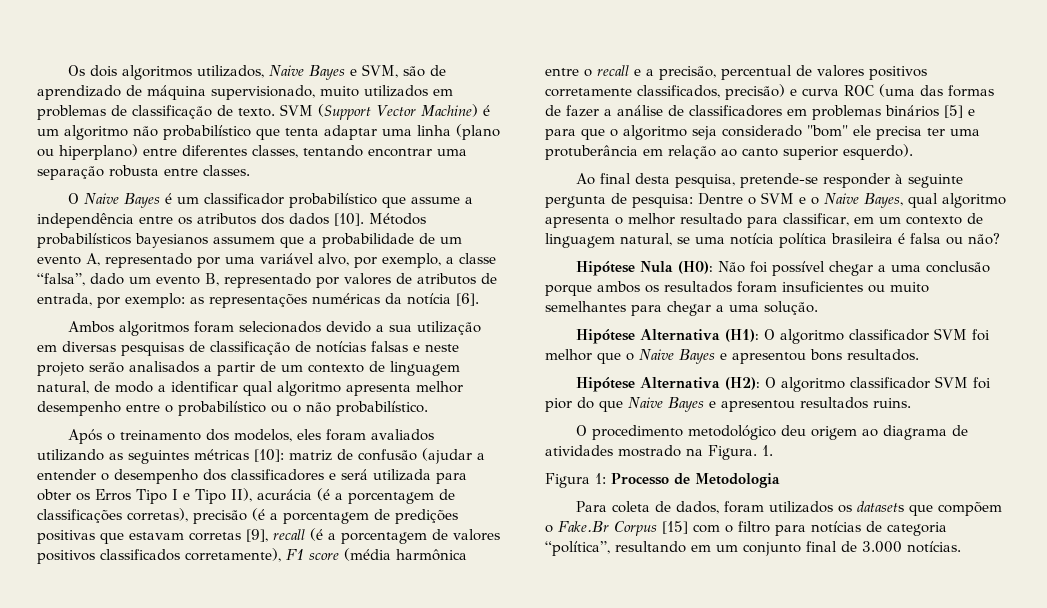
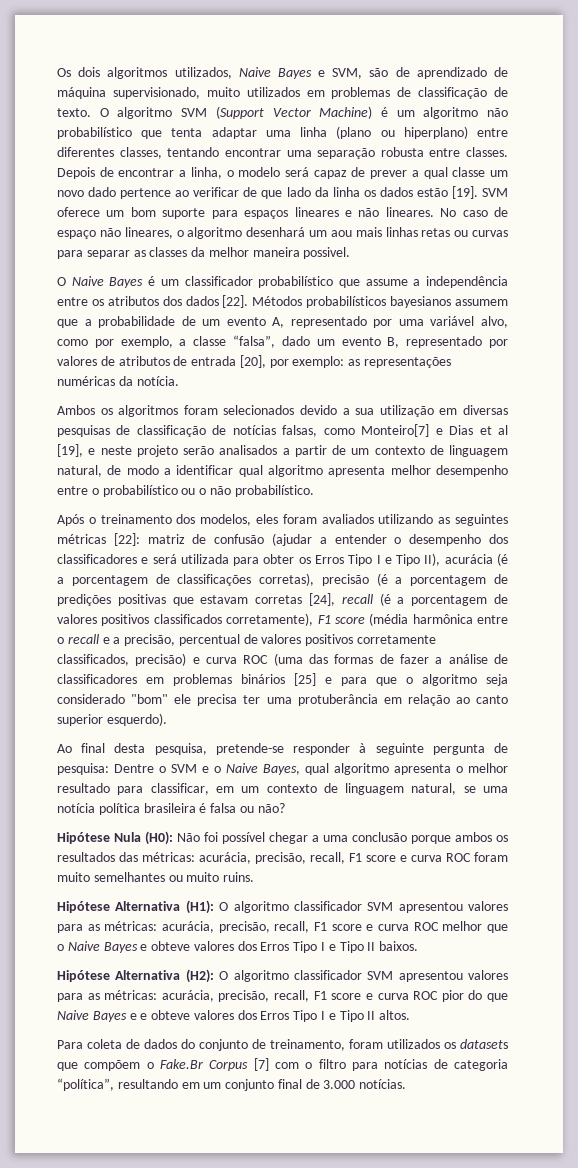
- SVM (Support Vector Machine) é um algoritmo não probabilístico que tenta adaptar uma linha (plano ou hiperplano) entre diferentes classes, tentando encontrar uma separação robusta entre classes.
+ O algoritmo SVM (Support Vector Machine) é um algoritmo não probabilístico que tenta adaptar uma linha (plano ou hiperplano) entre diferentes classes, tentando encontrar uma separação robusta entre classes. Depois de encontrar a linha, o modelo será capaz de prever a qual classe um novo dado pertence ao verificar de que lado da linha os dados estão [19]. SVM oferece um bom suporte para espaços lineares e não lineares. No caso de espaço não lineares, o algoritmo desenhará um aou mais linhas retas ou curvas para separar as classes da melhor maneira possivel.
- O Naive Bayes é um classificador probabilístico que assume a independência entre os atributos dos dados [10].
+ O Naive Bayes é um classificador probabilístico que assume a independência entre os atributos dos dados [22].
- Métodos probabilísticos bayesianos assumem que a probabilidade de um evento A, representado por uma variável alvo, por exemplo, a classe “falsa”, dado um evento B, representado por valores de atributos de entrada, por exemplo: as representações numéricas da notícia [6].
+ Métodos probabilísticos bayesianos assumem que a probabilidade de um evento A, representado por uma variável alvo, como por exemplo, a classe “falsa”, dado um evento B, representado por valores de atributos de entrada [20], por exemplo: as representações numéricas da notícia.
- Ambos algoritmos foram selecionados devido a sua utilização em diversas pesquisas de classificação de notícias falsas e neste projeto serão analisados a partir de um contexto de linguagem natural, de modo a identificar qual algoritmo apresenta melhor desempenho entre o probabilístico ou o não probabilístico.
+ Ambos os algoritmos foram selecionados devido a sua utilização em diversas pesquisas de classificação de notícias falsas, como Monteiro[7] e Dias et al [19], e neste projeto serão analisados a partir de um contexto de linguagem natural, de modo a identificar qual algoritmo apresenta melhor desempenho entre o probabilístico ou o não probabilístico.
- Após o treinamento dos modelos, eles foram avaliados utilizando as seguintes métricas [10]:
+ Após o treinamento dos modelos, eles foram avaliados utilizando as seguintes métricas [22]:
- matriz de confusão (ajudar a entender o desempenho dos classificadores e será utilizada para obter os Erros Tipo I e Tipo II), acurácia (é a porcentagem de classificações corretas), precisão (é a porcentagem de predições positivas que estavam corretas [9], recall (é a porcentagem de valores positivos classificados corretamente), F1 score (média harmônica entre o recall e a precisão, percentual de valores positivos corretamente classificados, precisão) e curva ROC (uma das formas de fazer a análise de classificadores em problemas binários [5] e para que o algoritmo seja considerado "bom" ele precisa ter uma protuberância em relação ao canto superior esquerdo).
+ matriz de confusão (ajudar a entender o desempenho dos classificadores e será utilizada para obter os Erros Tipo I e Tipo II), acurácia (é a porcentagem de classificações corretas), precisão (é a porcentagem de predições positivas que estavam corretas [24], recall (é a porcentagem de valores positivos classificados corretamente), F1 score (média harmônica entre o recall e a precisão, percentual de valores positivos corretamente classificados, precisão) e curva ROC (uma das formas de fazer a análise de classificadores em problemas binários [25] e para que o algoritmo seja considerado "bom" ele precisa ter uma protuberância em relação ao canto superior esquerdo).
- Hipótese Nula (H0): Não foi possível chegar a uma conclusão porque ambos os resultados foram insuficientes ou muito semelhantes para chegar a uma solução.
+ Hipótese Nula (H0): Não foi possível chegar a uma conclusão porque ambos os resultados das métricas: acurácia, precisão, recall, F1 score e curva ROC foram muito semelhantes ou muito ruins.
- Hipótese Alternativa (H1): O algoritmo classificador SVM foi melhor que o Naive Bayes e apresentou bons resultados.
+ Hipótese Alternativa (H1): O algoritmo classificador SVM apresentou valores para as métricas: acurácia, precisão, recall, F1 score e curva ROC melhor que o Naive Bayes e obteve valores dos Erros Tipo I e Tipo II baixos.
- Hipótese Alternativa (H2): O algoritmo classificador SVM foi pior do que Naive Bayes e apresentou resultados ruins.
- O procedimento metodológico deu origem ao diagrama de atividades mostrado na Figura. 1.
- Figura 1: Processo de Metodologia
- Para coleta de dados, foram utilizados os datasets que compõem o Fake.Br Corpus [15] com o filtro para notícias de categoria “política”, resultando em um conjunto final de 3.000 notícias.
+ Hipótese Alternativa (H2): O algoritmo classificador SVM apresentou valores para as métricas: acurácia, precisão, recall, F1 score e curva ROC pior do que Naive Bayes e e obteve valores dos Erros Tipo I e Tipo II altos.
+ Para coleta de dados do conjunto de treinamento, foram utilizados os datasets que compõem o Fake.Br Corpus [7] com o filtro para notícias de categoria “política”, resultando em um conjunto final de 3.000 notícias.

